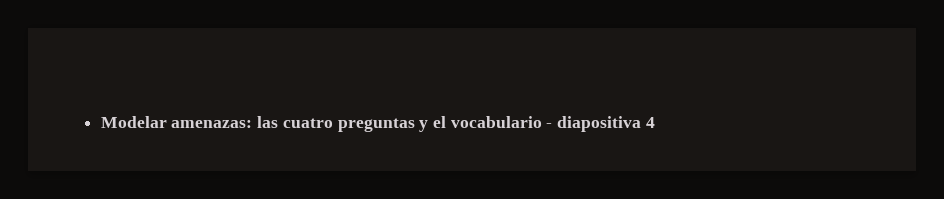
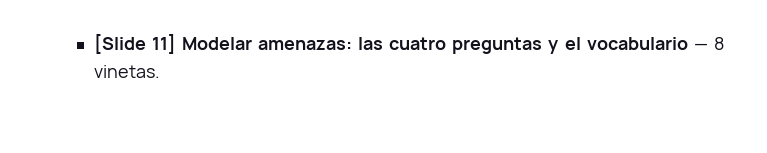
- Modelar amenazas: las cuatro preguntas y el vocabulario - diapositiva 4
+ [Slide 11] Modelar amenazas: las cuatro preguntas y el vocabulario — 8 vinetas.

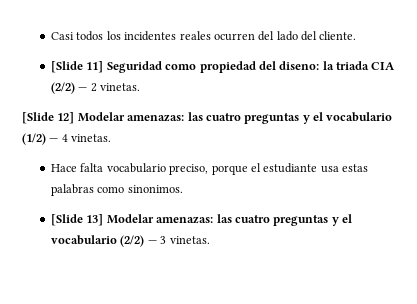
- [Slide 11] Modelar amenazas: las cuatro preguntas y el vocabulario — 8 vinetas.
+ Casi todos los incidentes reales ocurren del lado del cliente.
+ [Slide 11] Seguridad como propiedad del diseno: la triada CIA (2/2) — 2 vinetas.
+ [Slide 12] Modelar amenazas: las cuatro preguntas y el vocabulario (1/2) — 4 vinetas.
+ Hace falta vocabulario preciso, porque el estudiante usa estas palabras como sinonimos.
+ [Slide 13] Modelar amenazas: las cuatro preguntas y el vocabulario (2/2) — 3 vinetas.

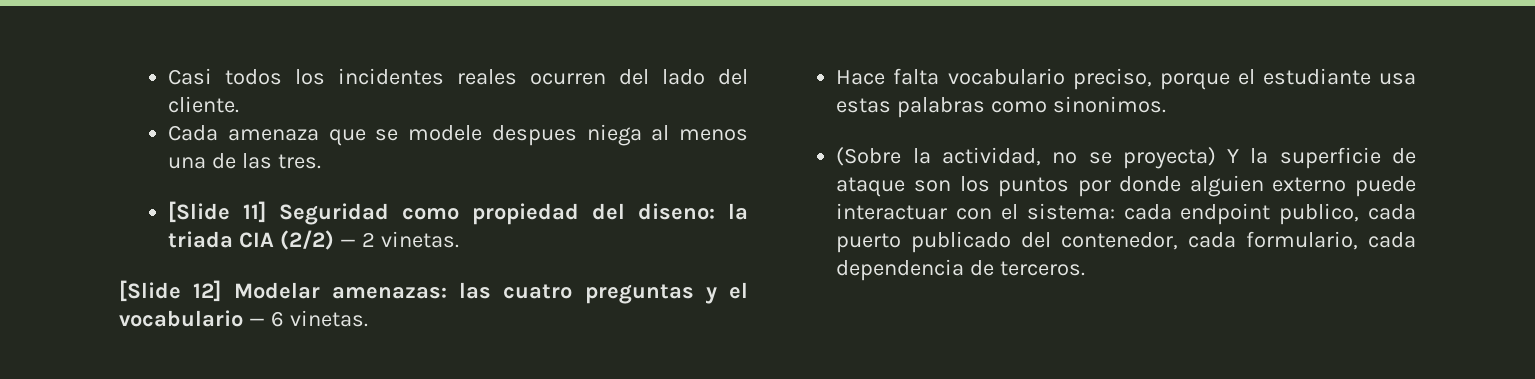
+ Cada amenaza que se modele despues niega al menos una de las tres.
- [Slide 12] Modelar amenazas: las cuatro preguntas y el vocabulario (1/2) — 4 vinetas.
+ [Slide 12] Modelar amenazas: las cuatro preguntas y el vocabulario — 6 vinetas.
- [Slide 13] Modelar amenazas: las cuatro preguntas y el vocabulario (2/2) — 3 vinetas.
+ (Sobre la actividad, no se proyecta) Y la superficie de ataque son los puntos por donde alguien externo puede interactuar con el sistema: cada endpoint publico, cada puerto publicado del contenedor, cada formulario, cada dependencia de terceros.

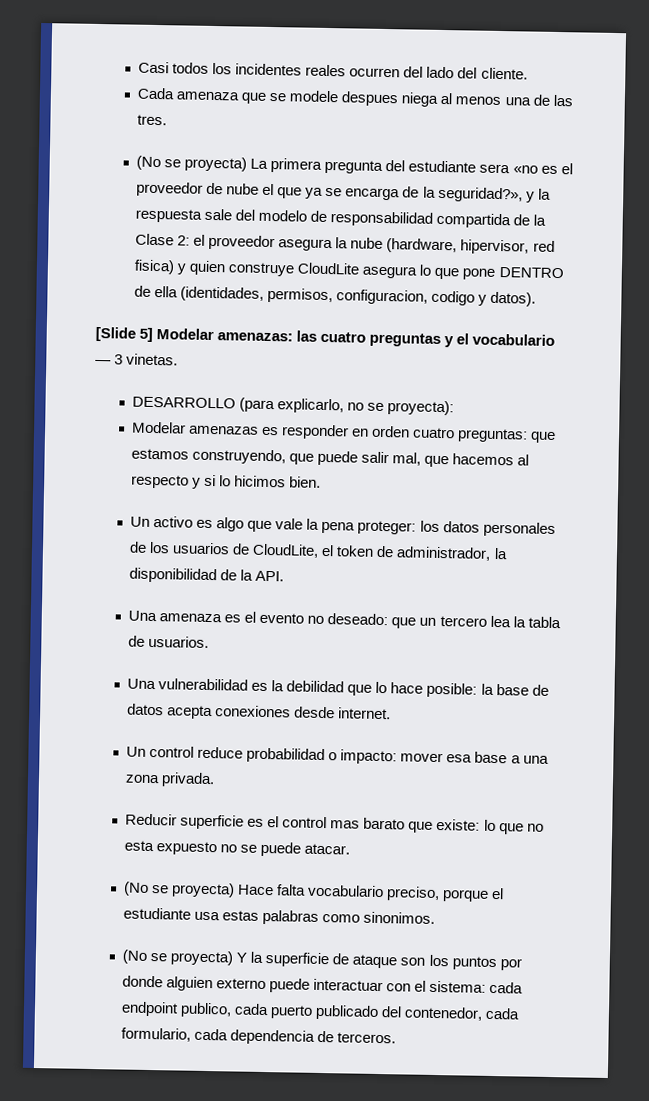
- [Slide 11] Seguridad como propiedad del diseno: la triada CIA (2/2) — 2 vinetas.
- [Slide 12] Modelar amenazas: las cuatro preguntas y el vocabulario — 6 vinetas.
- Hace falta vocabulario preciso, porque el estudiante usa estas palabras como sinonimos.
+ (No se proyecta) La primera pregunta del estudiante sera «no es el proveedor de nube el que ya se encarga de la seguridad?», y la respuesta sale del modelo de responsabilidad compartida de la Clase 2: el proveedor asegura la nube (hardware, hipervisor, red fisica) y quien construye CloudLite asegura lo que pone DENTRO de ella (identidades, permisos, configuracion, codigo y datos).
+ [Slide 5] Modelar amenazas: las cuatro preguntas y el vocabulario — 3 vinetas.
+ DESARROLLO (para explicarlo, no se proyecta):
+ Modelar amenazas es responder en orden cuatro preguntas: que estamos construyendo, que puede salir mal, que hacemos al respecto y si lo hicimos bien.
+ Un activo es algo que vale la pena proteger: los datos personales de los usuarios de CloudLite, el token de administrador, la disponibilidad de la API.
+ Una amenaza es el evento no deseado: que un tercero lea la tabla de usuarios.
+ Una vulnerabilidad es la debilidad que lo hace posible: la base de datos acepta conexiones desde internet.
+ Un control reduce probabilidad o impacto: mover esa base a una zona privada.
+ Reducir superficie es el control mas barato que existe: lo que no esta expuesto no se puede atacar.
+ (No se proyecta) Hace falta vocabulario preciso, porque el estudiante usa estas palabras como sinonimos.
- (Sobre la actividad, no se proyecta) Y la superficie de ataque son los puntos por donde alguien externo puede interactuar con el sistema: cada endpoint publico, cada puerto publicado del contenedor, cada formulario, cada dependencia de terceros.
+ (No se proyecta) Y la superficie de ataque son los puntos por donde alguien externo puede interactuar con el sistema: cada endpoint publico, cada puerto publicado del contenedor, cada formulario, cada dependencia de terceros.

